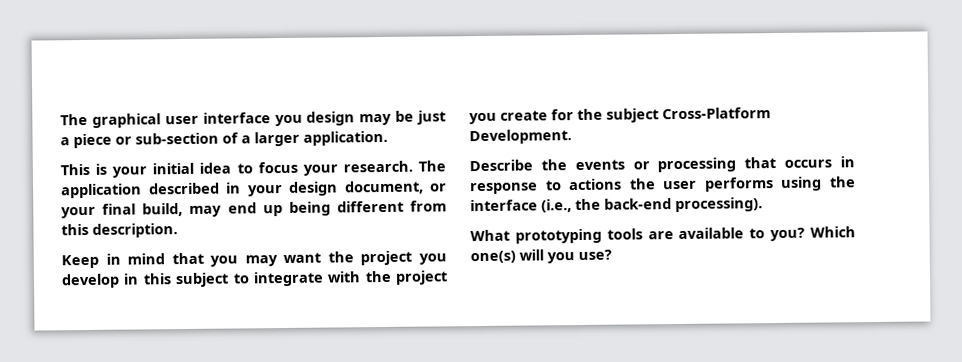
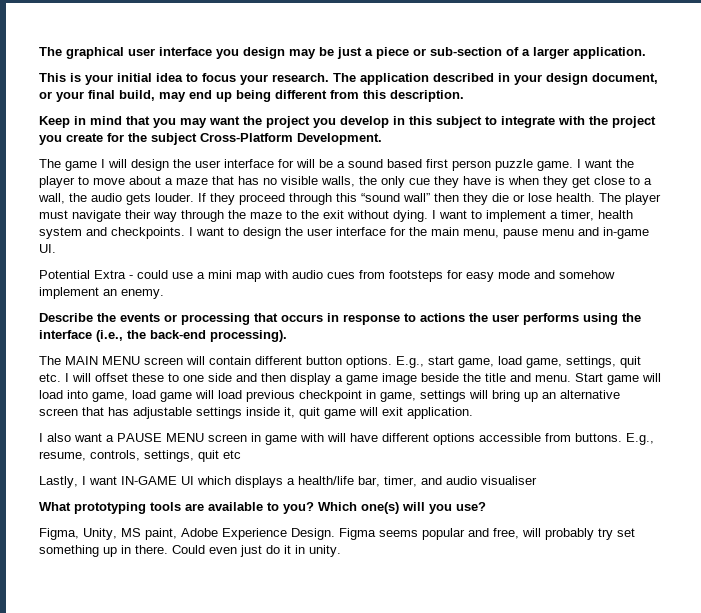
+ The game I will design the user interface for will be a sound based first person puzzle game. I want the player to move about a maze that has no visible walls, the only cue they have is when they get close to a wall, the audio gets louder. If they proceed through this “sound wall” then they die or lose health. The player must navigate their way through the maze to the exit without dying. I want to implement a timer, health system and checkpoints. I want to design the user interface for the main menu, pause menu and in-game UI.
+ Potential Extra - could use a mini map with audio cues from footsteps for easy mode and somehow implement an enemy.
+ The MAIN MENU screen will contain different button options. E.g., start game, load game, settings, quit etc. I will offset these to one side and then display a game image beside the title and menu. Start game will load into game, load game will load previous checkpoint in game, settings will bring up an alternative screen that has adjustable settings inside it, quit game will exit application.
+ I also want a PAUSE MENU screen in game with will have different options accessible from buttons. E.g., resume, controls, settings, quit etc
+ Lastly, I want IN-GAME UI which displays a health/life bar, timer, and audio visualiser
+ Figma, Unity, MS paint, Adobe Experience Design. Figma seems popular and free, will probably try set something up in there. Could even just do it in unity.

